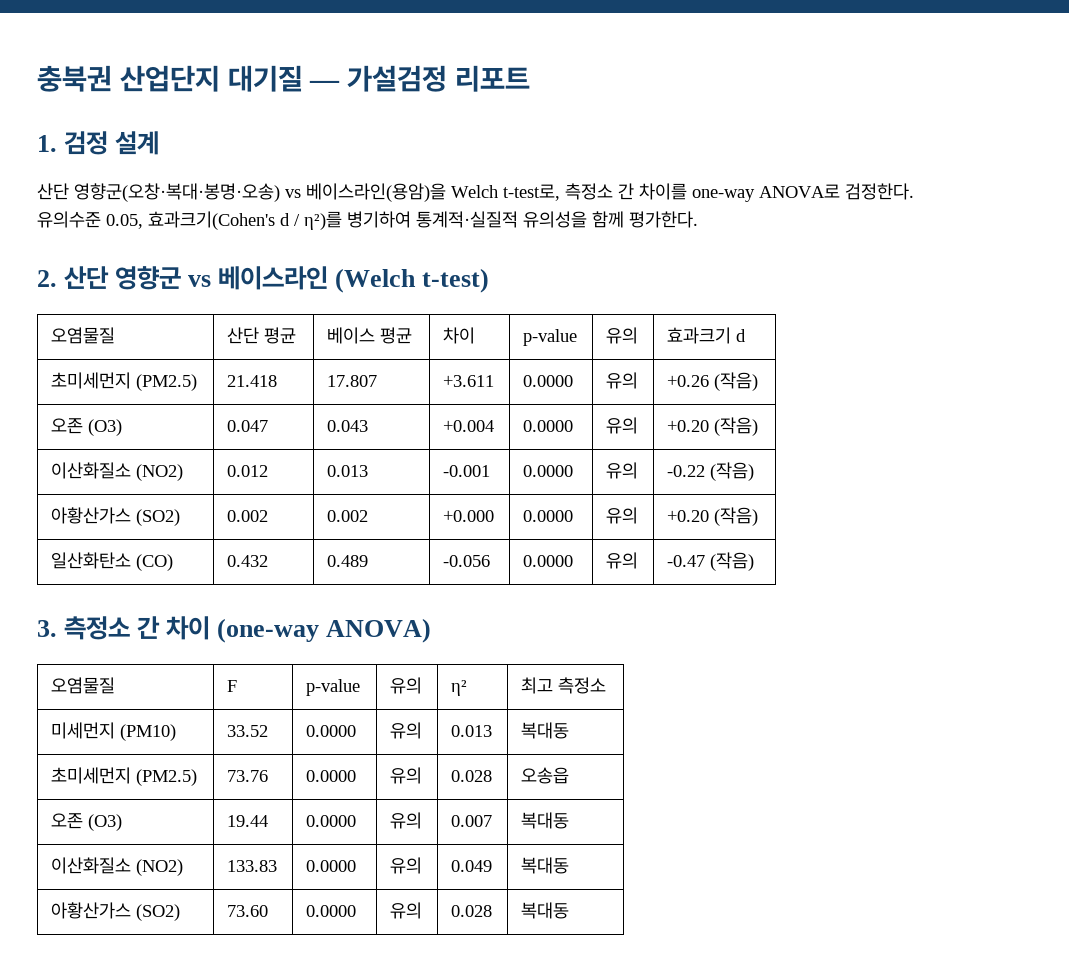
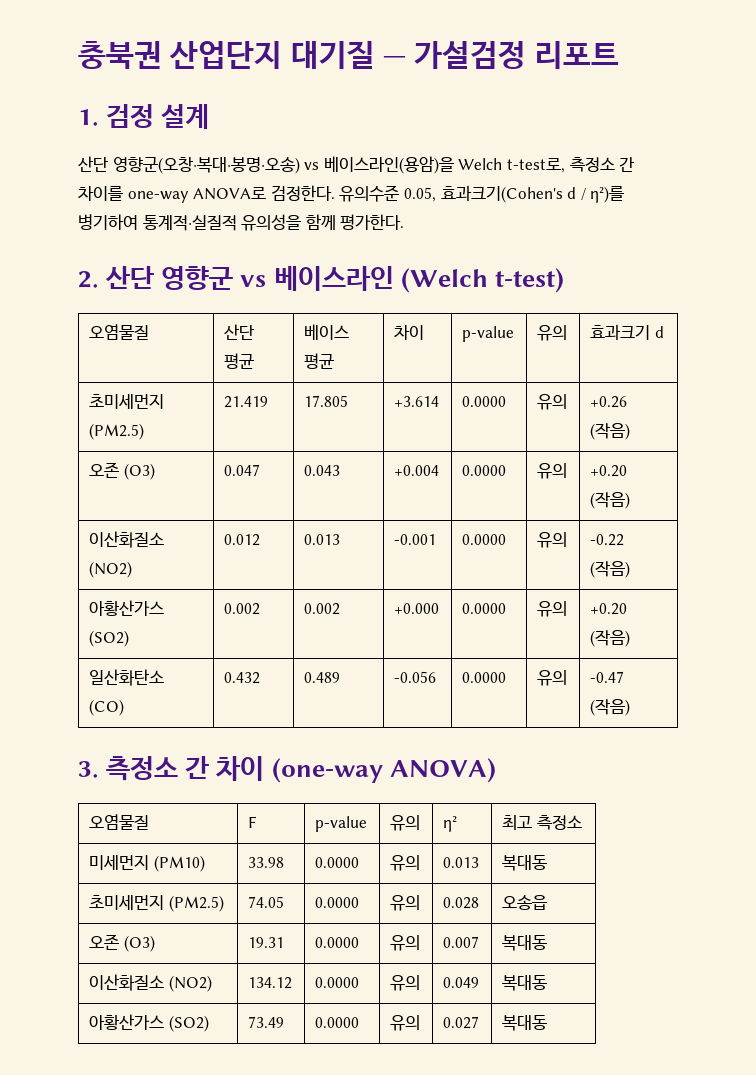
- 초미세먼지 (PM2.5) | 21.418 | 17.807 | +3.611 | 0.0000 | 유의 | +0.26 (작음)
+ 초미세먼지 (PM2.5) | 21.419 | 17.805 | +3.614 | 0.0000 | 유의 | +0.26 (작음)
- 미세먼지 (PM10) | 33.52 | 0.0000 | 유의 | 0.013 | 복대동
+ 미세먼지 (PM10) | 33.98 | 0.0000 | 유의 | 0.013 | 복대동
- 초미세먼지 (PM2.5) | 73.76 | 0.0000 | 유의 | 0.028 | 오송읍
+ 초미세먼지 (PM2.5) | 74.05 | 0.0000 | 유의 | 0.028 | 오송읍
- 오존 (O3) | 19.44 | 0.0000 | 유의 | 0.007 | 복대동
+ 오존 (O3) | 19.31 | 0.0000 | 유의 | 0.007 | 복대동
- 이산화질소 (NO2) | 133.83 | 0.0000 | 유의 | 0.049 | 복대동
+ 이산화질소 (NO2) | 134.12 | 0.0000 | 유의 | 0.049 | 복대동
- 아황산가스 (SO2) | 73.60 | 0.0000 | 유의 | 0.028 | 복대동
+ 아황산가스 (SO2) | 73.49 | 0.0000 | 유의 | 0.027 | 복대동

